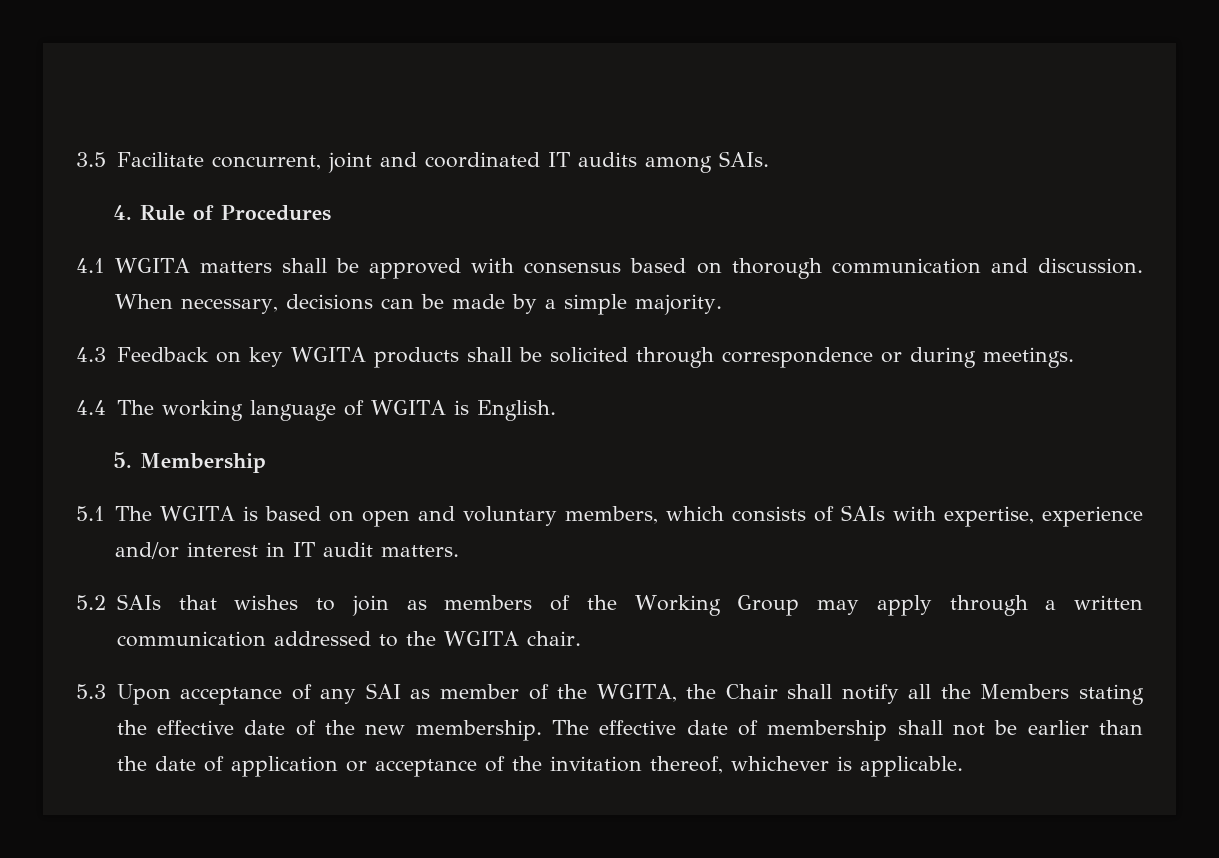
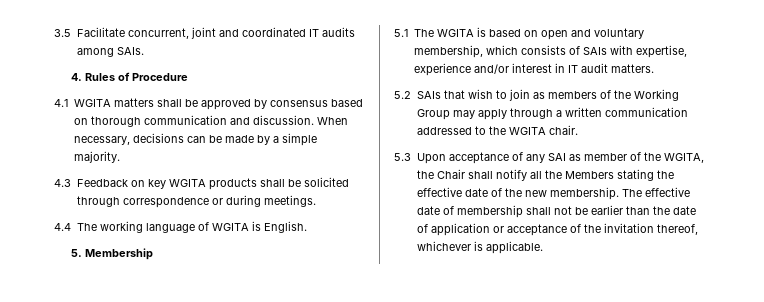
- 4. Rule of Procedures
+ 4. Rules of Procedure
- 4.1 WGITA matters shall be approved with consensus based on thorough communication and discussion.
+ 4.1 WGITA matters shall be approved by consensus based on thorough communication and discussion.
- 5.1 The WGITA is based on open and voluntary members, which consists of SAIs with expertise, experience and/or interest in IT audit matters.
+ 5.1 The WGITA is based on open and voluntary membership, which consists of SAIs with expertise, experience and/or interest in IT audit matters.
- 5.2 SAIs that wishes to join as members of the Working Group may apply through a written communication addressed to the WGITA chair.
+ 5.2 SAIs that wish to join as members of the Working Group may apply through a written communication addressed to the WGITA chair.

